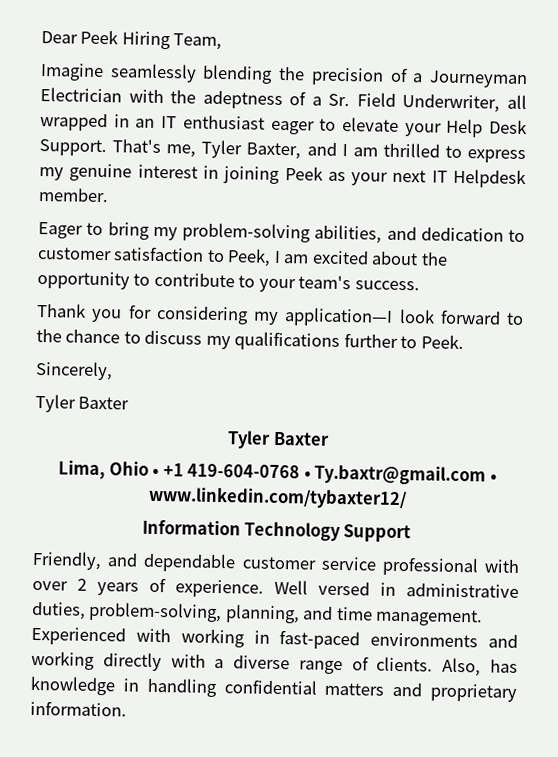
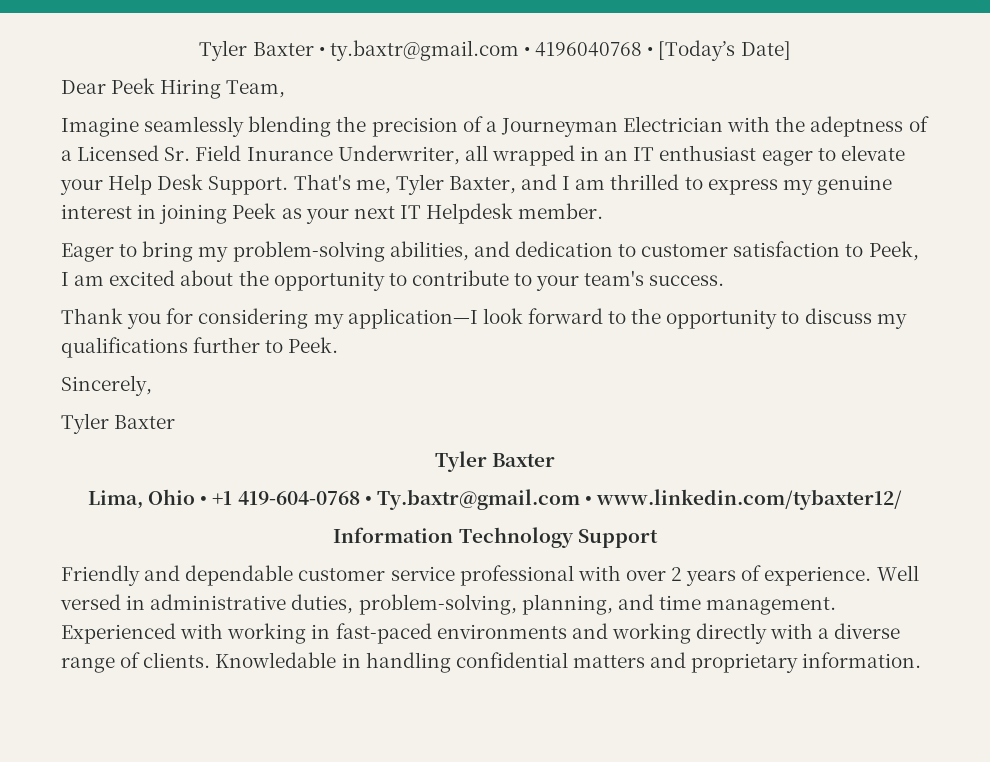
+ Tyler Baxter • ty.baxtr@gmail.com • 4196040768 • [Today’s Date]
- Imagine seamlessly blending the precision of a Journeyman Electrician with the adeptness of a Sr. Field Underwriter, all wrapped in an IT enthusiast eager to elevate your Help Desk Support.
+ Imagine seamlessly blending the precision of a Journeyman Electrician with the adeptness of a Licensed Sr. Field Inurance Underwriter, all wrapped in an IT enthusiast eager to elevate your Help Desk Support.
- Thank you for considering my application—I look forward to the chance to discuss my qualifications further to Peek.
+ Thank you for considering my application—I look forward to the opportunity to discuss my qualifications further to Peek.
- Friendly, and dependable customer service professional with over 2 years of experience.
+ Friendly and dependable customer service professional with over 2 years of experience.
- Also, has knowledge in handling confidential matters and proprietary information.
+ Knowledable in handling confidential matters and proprietary information.

